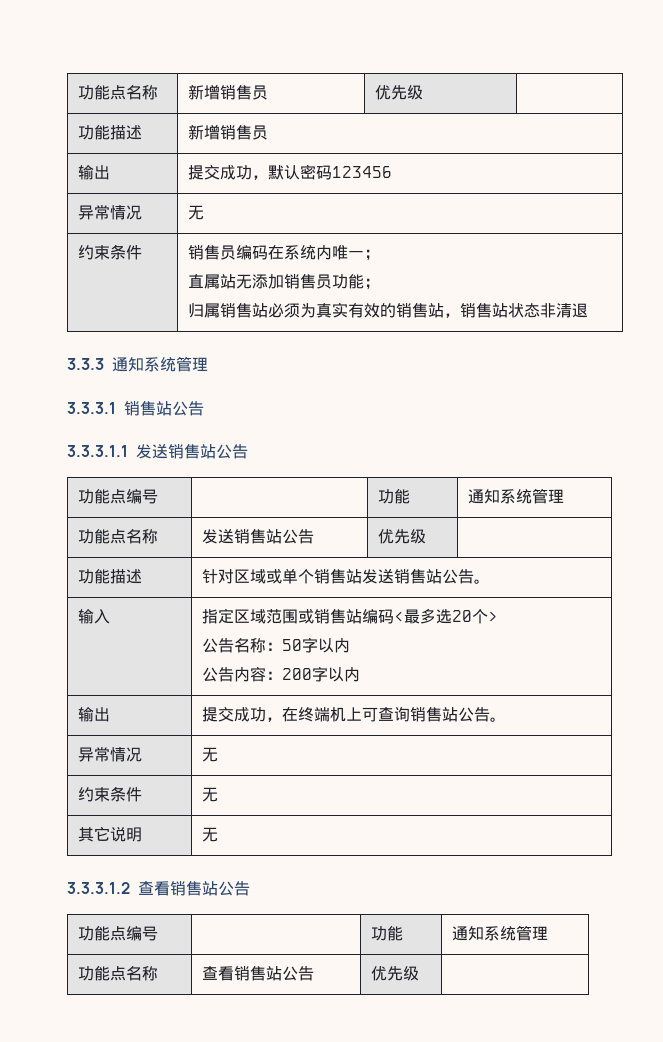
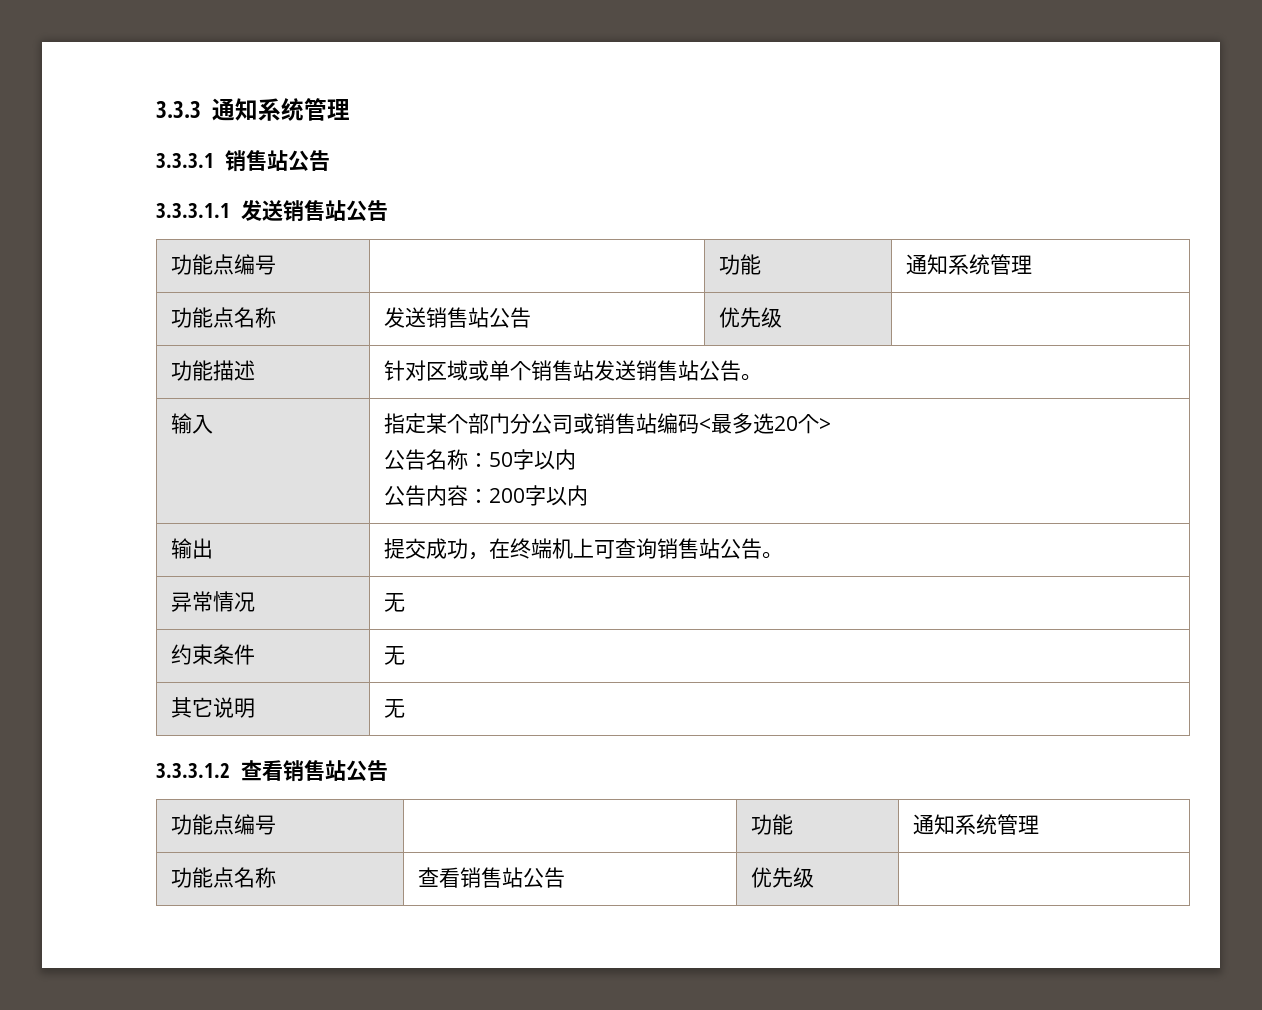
- 功能点名称 | 新增销售员 | 优先级 |
- 功能描述 | 新增销售员
- 输出 | 提交成功，默认密码123456
- 异常情况 | 无
- 约束条件 | 销售员编码在系统内唯一；
- 直属站无添加销售员功能；
- 归属销售站必须为真实有效的销售站，销售站状态非清退
- 输入 | 指定区域范围或销售站编码<最多选20个>
+ 输入 | 指定某个部门分公司或销售站编码<最多选20个>

